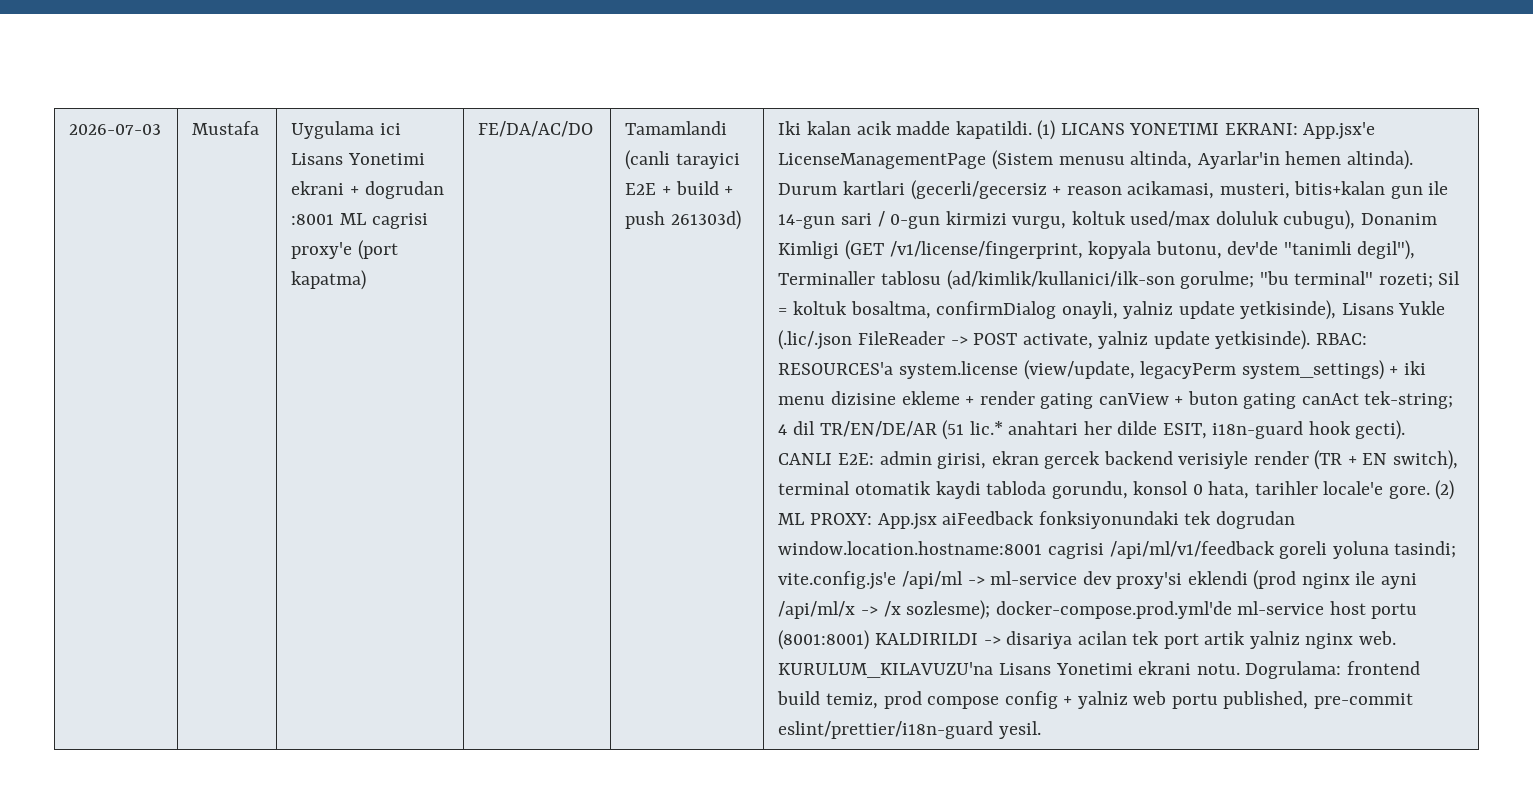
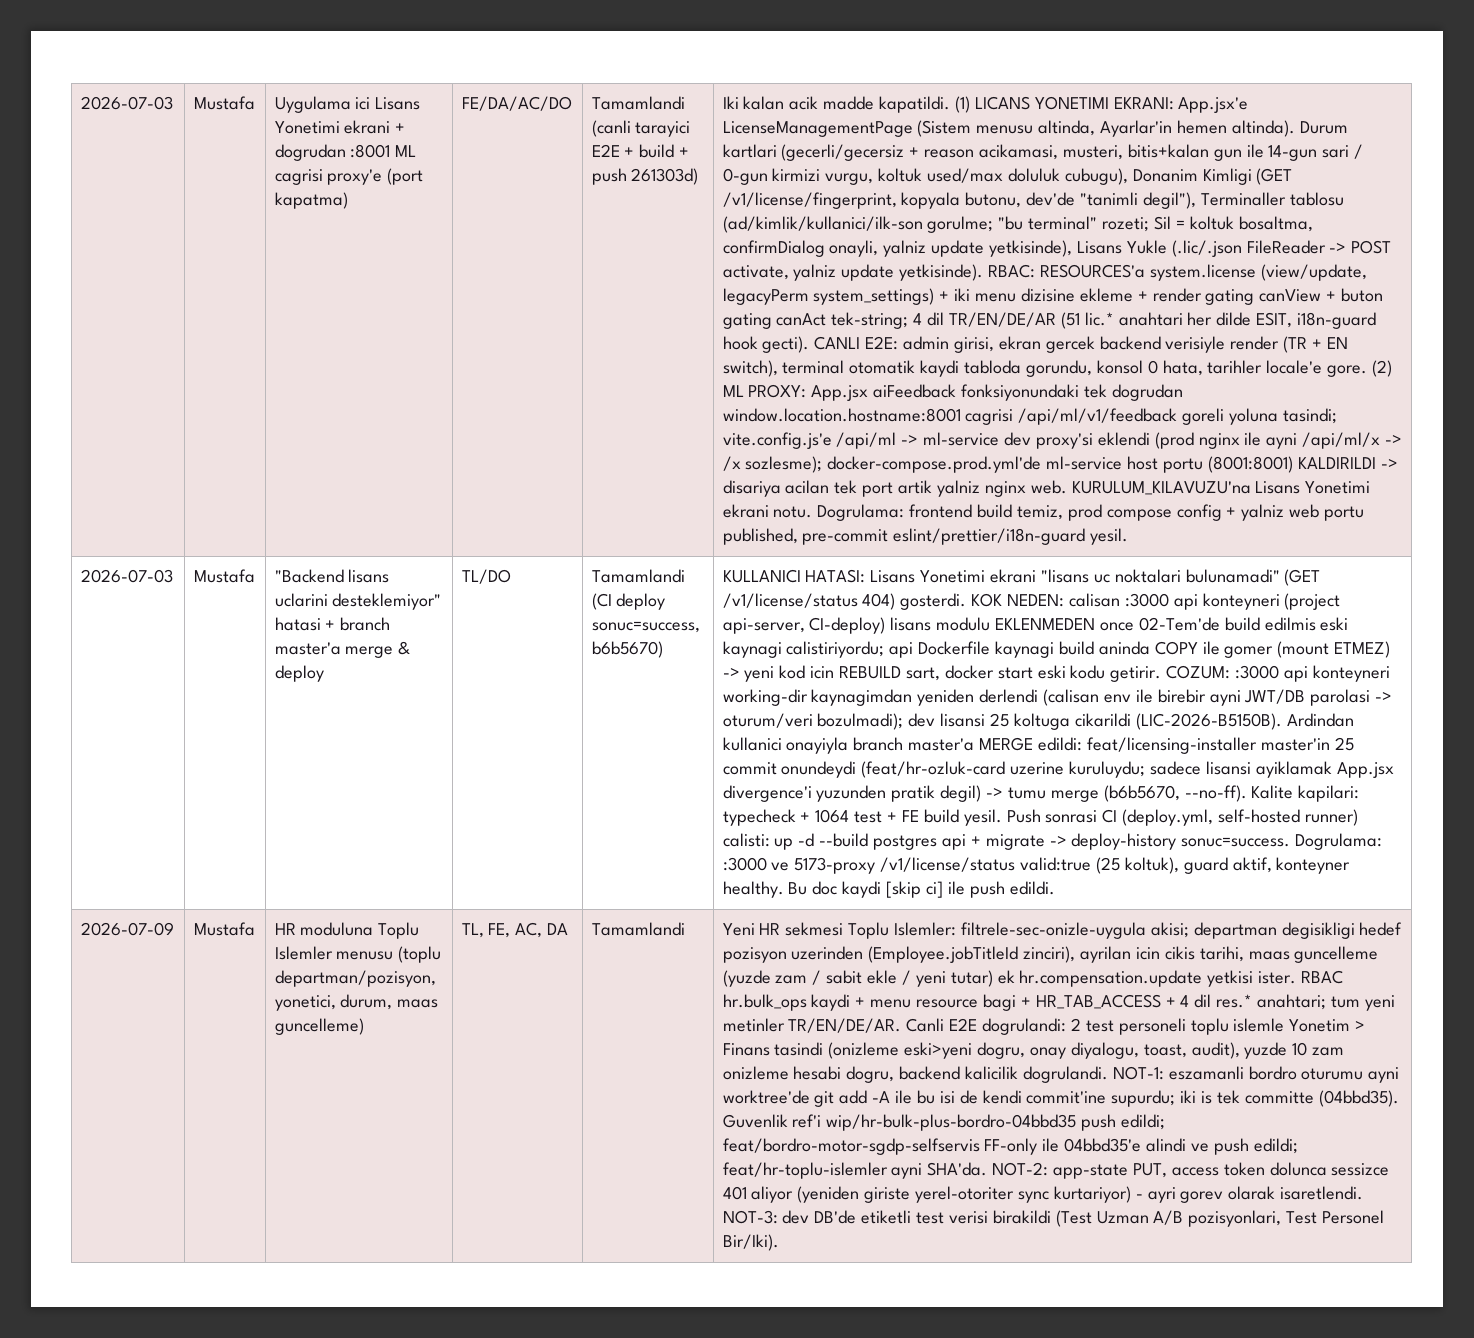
+ 2026-07-03 | Mustafa | "Backend lisans uclarini desteklemiyor" hatasi + branch master'a merge & deploy | TL/DO | Tamamlandi (CI deploy sonuc=success, b6b5670) | KULLANICI HATASI: Lisans Yonetimi ekrani "lisans uc noktalari bulunamadi" (GET /v1/license/status 404) gosterdi. KOK NEDEN: calisan :3000 api konteyneri (project api-server, CI-deploy) lisans modulu EKLENMEDEN once 02-Tem'de build edilmis eski kaynagi calistiriyordu; api Dockerfile kaynagi build aninda COPY ile gomer (mount ETMEZ) -> yeni kod icin REBUILD sart, docker start eski kodu getirir. COZUM: :3000 api konteyneri working-dir kaynagimdan yeniden derlendi (calisan env ile birebir ayni JWT/DB parolasi -> oturum/veri bozulmadi); dev lisansi 25 koltuga cikarildi (LIC-2026-B5150B). Ardindan kullanici onayiyla branch master'a MERGE edildi: feat/licensing-installer master'in 25 commit onundeydi (feat/hr-ozluk-card uzerine kuruluydu; sadece lisansi ayiklamak App.jsx divergence'i yuzunden pratik degil) -> tumu merge (b6b5670, --no-ff). Kalite kapilari: typecheck + 1064 test + FE build yesil. Push sonrasi CI (deploy.yml, self-hosted runner) calisti: up -d --build postgres api + migrate -> deploy-history sonuc=success. Dogrulama: :3000 ve 5173-proxy /v1/license/status valid:true (25 koltuk), guard aktif, konteyner healthy. Bu doc kaydi [skip ci] ile push edildi.
+ 2026-07-09 | Mustafa | HR moduluna Toplu Islemler menusu (toplu departman/pozisyon, yonetici, durum, maas guncelleme) | TL, FE, AC, DA | Tamamlandi | Yeni HR sekmesi Toplu Islemler: filtrele-sec-onizle-uygula akisi; departman degisikligi hedef pozisyon uzerinden (Employee.jobTitleId zinciri), ayrilan icin cikis tarihi, maas guncelleme (yuzde zam / sabit ekle / yeni tutar) ek hr.compensation.update yetkisi ister. RBAC hr.bulk_ops kaydi + menu resource bagi + HR_TAB_ACCESS + 4 dil res.* anahtari; tum yeni metinler TR/EN/DE/AR. Canli E2E dogrulandi: 2 test personeli toplu islemle Yonetim > Finans tasindi (onizleme eski>yeni dogru, onay diyalogu, toast, audit), yuzde 10 zam onizleme hesabi dogru, backend kalicilik dogrulandi. NOT-1: eszamanli bordro oturumu ayni worktree'de git add -A ile bu isi de kendi commit'ine supurdu; iki is tek committe (04bbd35). Guvenlik ref'i wip/hr-bulk-plus-bordro-04bbd35 push edildi; feat/bordro-motor-sgdp-selfservis FF-only ile 04bbd35'e alindi ve push edildi; feat/hr-toplu-islemler ayni SHA'da. NOT-2: app-state PUT, access token dolunca sessizce 401 aliyor (yeniden giriste yerel-otoriter sync kurtariyor) - ayri gorev olarak isaretlendi. NOT-3: dev DB'de etiketli test verisi birakildi (Test Uzman A/B pozisyonlari, Test Personel Bir/Iki).

